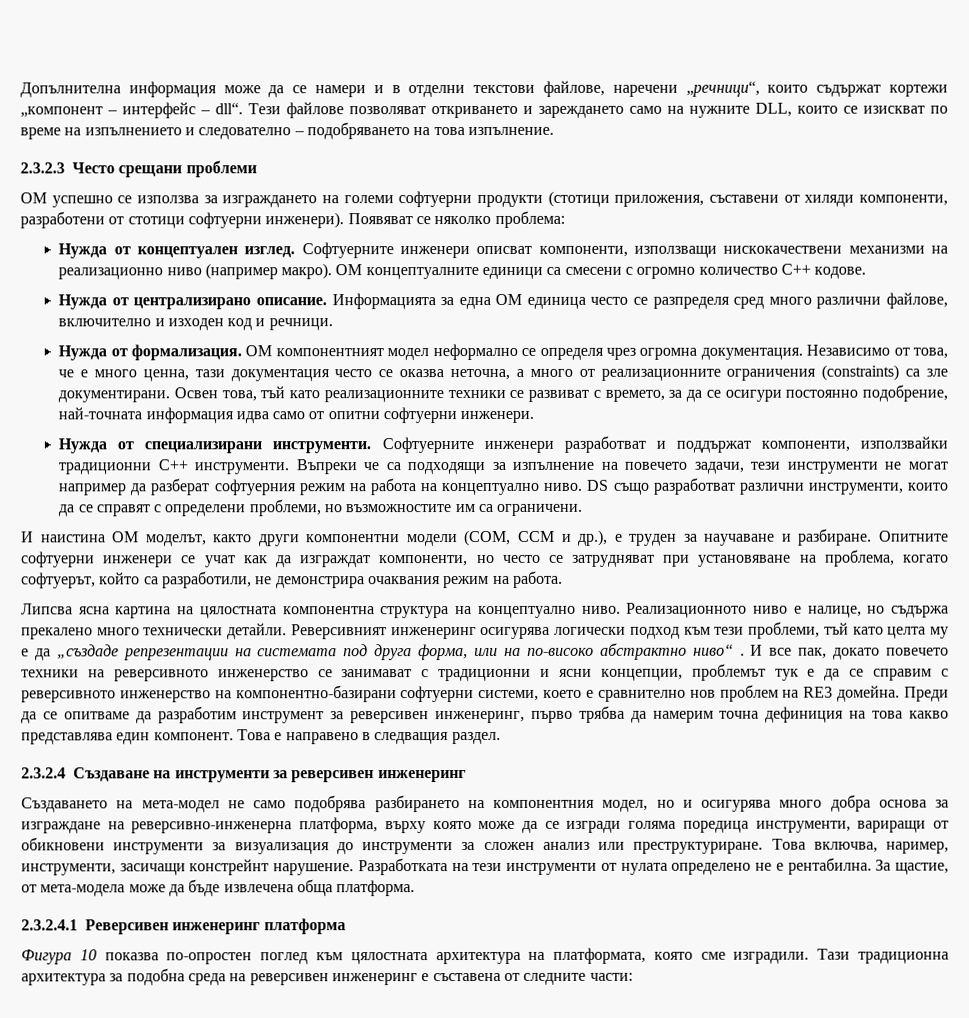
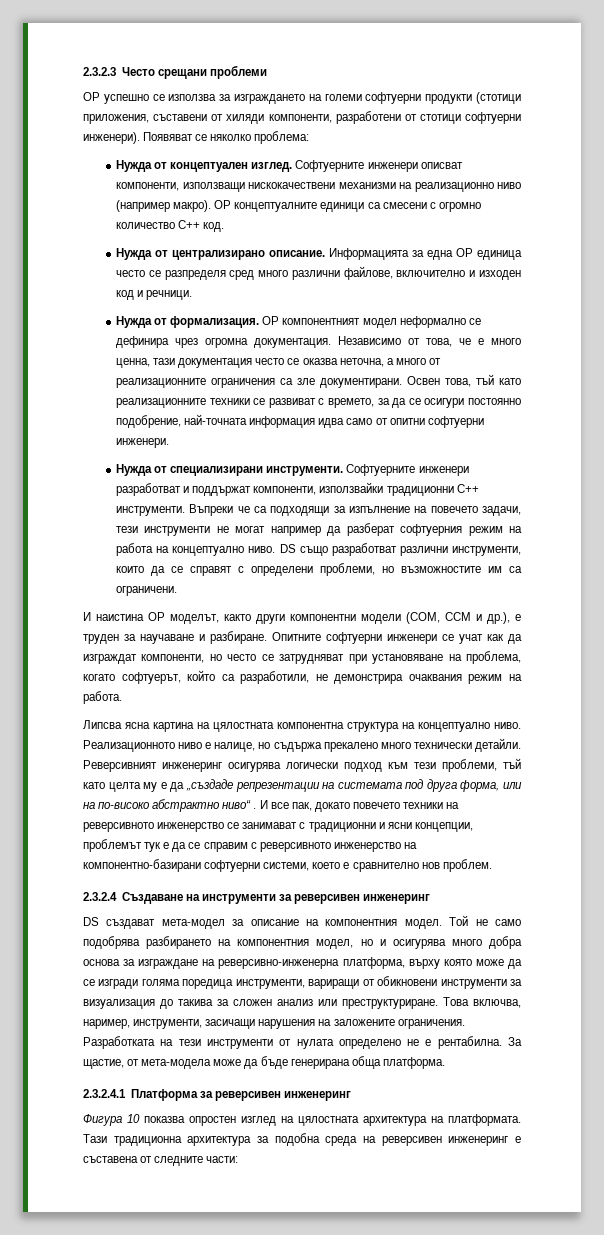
- Допълнителна информация може да се намери и в отделни текстови файлове, наречени „речници“, които съдържат кортежи „компонент – интерфейс – dll“. Тези файлове позволяват откриването и зареждането само на нужните DLL, които се изискват по време на изпълнението и следователно – подобряването на това изпълнение.
- ОМ успешно се използва за изграждането на големи софтуерни продукти (стотици приложения, съставени от хиляди компоненти, разработени от стотици софтуерни инженери).
+ ОР успешно се използва за изграждането на големи софтуерни продукти (стотици приложения, съставени от хиляди компоненти, разработени от стотици софтуерни инженери).
- ОМ концептуалните единици са смесени с огромно количество С++ кодове.
+ ОР концептуалните единици са смесени с огромно количество С++ код.
- Информацията за една ОМ единица често се разпределя сред много различни файлове, включително и изходен код и речници.
+ Информацията за една ОР единица често се разпределя сред много различни файлове, включително и изходен код и речници.
- ОМ компонентният модел неформално се определя чрез огромна документация.
+ ОР компонентният модел неформално се дефинира чрез огромна документация.
- Независимо от това, че е много ценна, тази документация често се оказва неточна, а много от реализационните ограничения (constraints) са зле документирани.
+ Независимо от това, че е много ценна, тази документация често се оказва неточна, а много от реализационните ограничения са зле документирани.
- И наистина ОМ моделът, както други компонентни модели (COM, CCM и др.), е труден за научаване и разбиране.
+ И наистина ОР моделът, както други компонентни модели (COM, CCM и др.), е труден за научаване и разбиране.
- И все пак, докато повечето техники на реверсивното инженерство се занимават с традиционни и ясни концепции, проблемът тук е да се справим с реверсивното инженерство на компонентно-базирани софтуерни системи, което е сравнително нов проблем на RE3 домейна. Преди да се опитваме да разработим инструмент за реверсивен инженеринг, първо трябва да намерим точна дефиниция на това какво представлява един компонент. Това е направено в следващия раздел.
+ И все пак, докато повечето техники на реверсивното инженерство се занимават с традиционни и ясни концепции, проблемът тук е да се справим с реверсивното инженерство на компонентно-базирани софтуерни системи, което е сравнително нов проблем.
- Създаването на мета-модел не само подобрява разбирането на компонентния модел, но и осигурява много добра основа за изграждане на реверсивно-инженерна платформа, върху която може да се изгради голяма поредица инструменти, вариращи от обикновени инструменти за визуализация до инструменти за сложен анализ или преструктуриране.
+ DS създават мета-модел за описание на компонентния модел. Той не само подобрява разбирането на компонентния модел, но и осигурява много добра основа за изграждане на реверсивно-инженерна платформа, върху която може да се изгради голяма поредица инструменти, вариращи от обикновени инструменти за визуализация до такива за сложен анализ или преструктуриране.
- Това включва, наример, инструменти, засичащи констрейнт нарушение.
+ Това включва, наример, инструменти, засичащи нарушения на заложените ограничения.
- За щастие, от мета-модела може да бъде извлечена обща платформа.
+ За щастие, от мета-модела може да бъде генерирана обща платформа.
- 2.3.2.4.1 Реверсивен инженеринг платформа
+ 2.3.2.4.1 Платформа за реверсивен инженеринг
- Фигура 10 показва по-опростен поглед към цялостната архитектура на платформата, която сме изградили.
+ Фигура 10 показва опростен изглед на цялостната архитектура на платформата.

